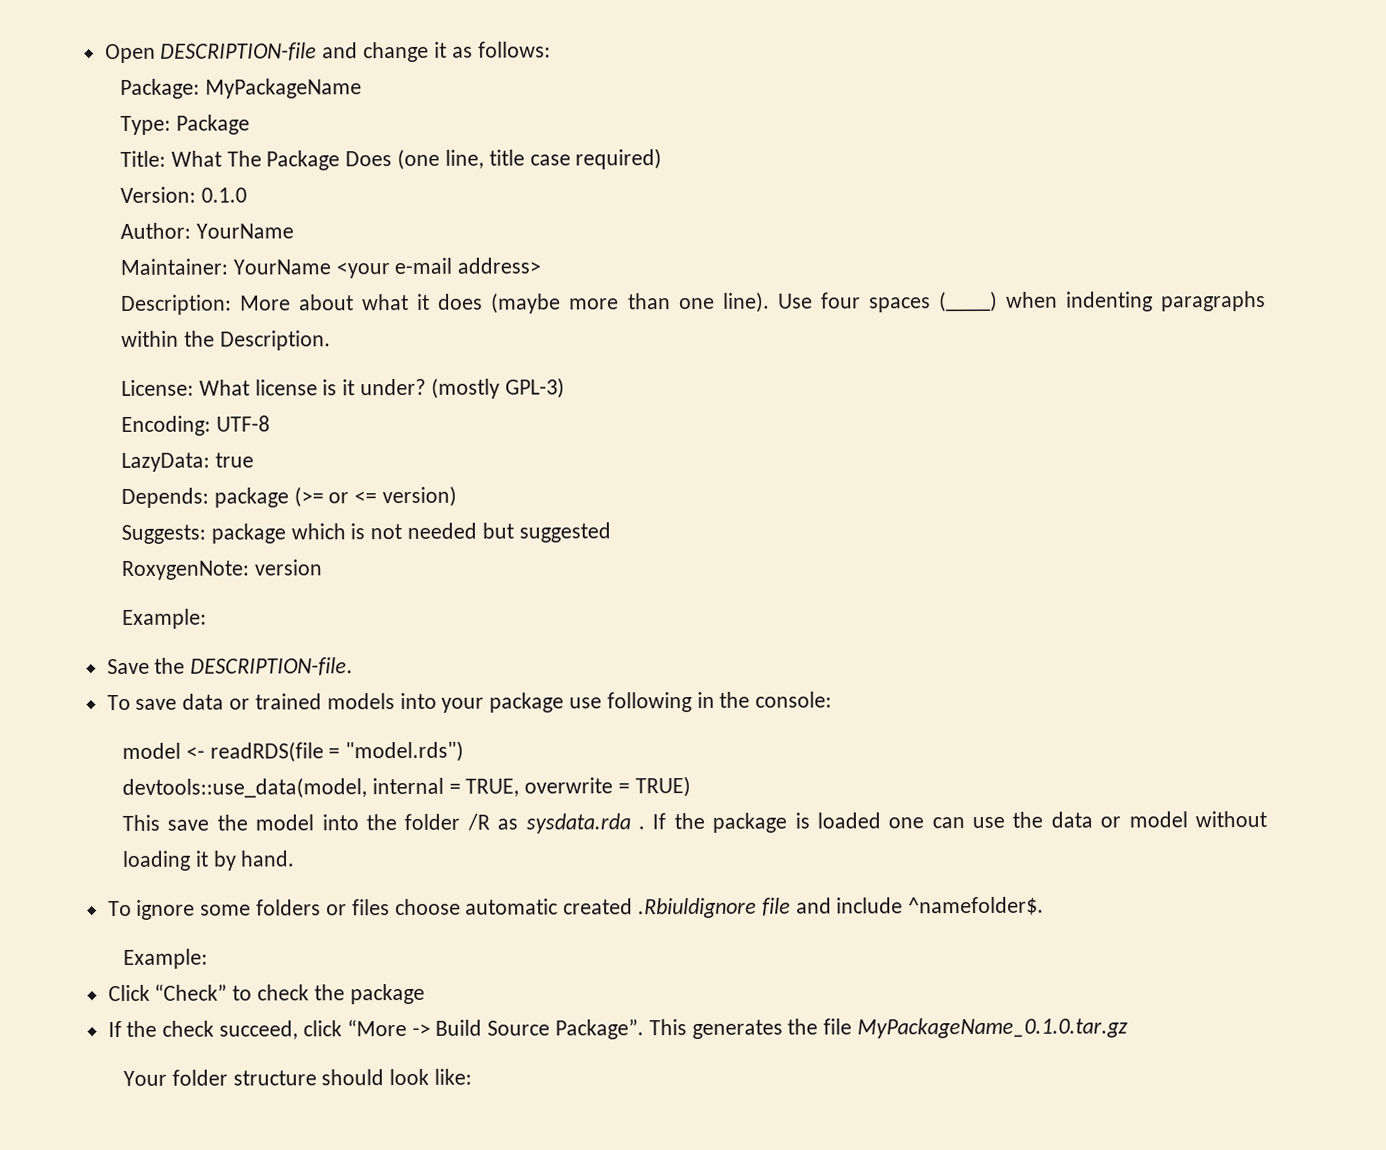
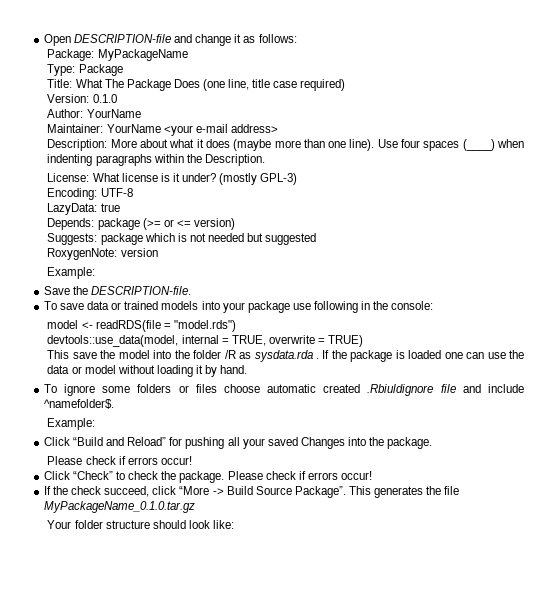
+ Click “Build and Reload” for pushing all your saved Changes into the package.
+ Please check if errors occur!
- Click “Check” to check the package
+ Click “Check” to check the package. Please check if errors occur!

